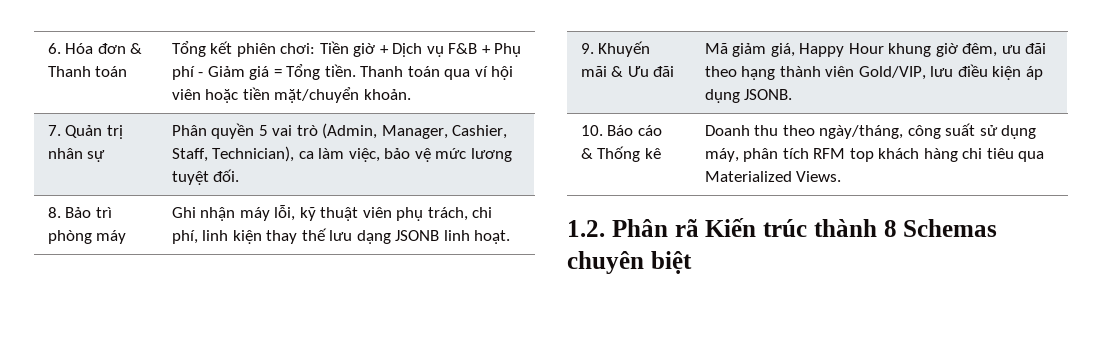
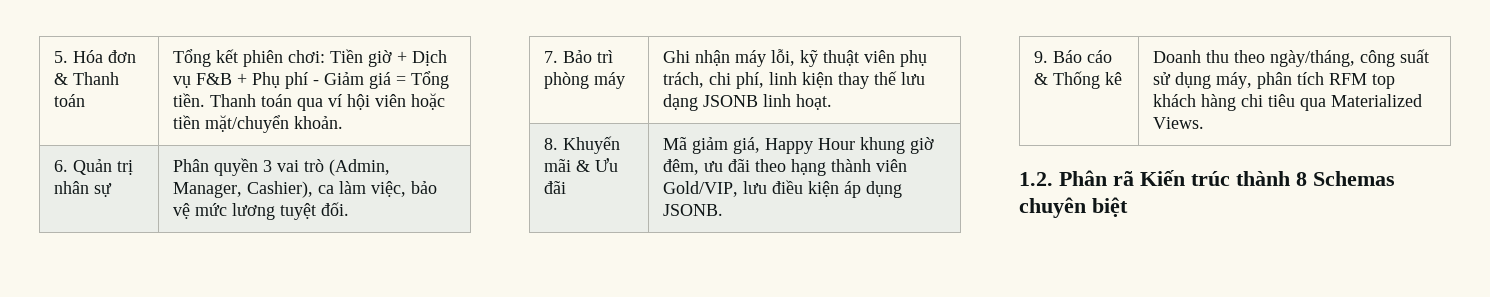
- 6. Hóa đơn & Thanh toán | Tổng kết phiên chơi: Tiền giờ + Dịch vụ F&B + Phụ phí - Giảm giá = Tổng tiền. Thanh toán qua ví hội viên hoặc tiền mặt/chuyển khoản.
+ 5. Hóa đơn & Thanh toán | Tổng kết phiên chơi: Tiền giờ + Dịch vụ F&B + Phụ phí - Giảm giá = Tổng tiền. Thanh toán qua ví hội viên hoặc tiền mặt/chuyển khoản.
- 7. Quản trị nhân sự | Phân quyền 5 vai trò (Admin, Manager, Cashier, Staff, Technician), ca làm việc, bảo vệ mức lương tuyệt đối.
+ 6. Quản trị nhân sự | Phân quyền 3 vai trò (Admin, Manager, Cashier), ca làm việc, bảo vệ mức lương tuyệt đối.
- 8. Bảo trì phòng máy | Ghi nhận máy lỗi, kỹ thuật viên phụ trách, chi phí, linh kiện thay thế lưu dạng JSONB linh hoạt.
+ 7. Bảo trì phòng máy | Ghi nhận máy lỗi, kỹ thuật viên phụ trách, chi phí, linh kiện thay thế lưu dạng JSONB linh hoạt.
- 9. Khuyến mãi & Ưu đãi | Mã giảm giá, Happy Hour khung giờ đêm, ưu đãi theo hạng thành viên Gold/VIP, lưu điều kiện áp dụng JSONB.
+ 8. Khuyến mãi & Ưu đãi | Mã giảm giá, Happy Hour khung giờ đêm, ưu đãi theo hạng thành viên Gold/VIP, lưu điều kiện áp dụng JSONB.
- 10. Báo cáo & Thống kê | Doanh thu theo ngày/tháng, công suất sử dụng máy, phân tích RFM top khách hàng chi tiêu qua Materialized Views.
+ 9. Báo cáo & Thống kê | Doanh thu theo ngày/tháng, công suất sử dụng máy, phân tích RFM top khách hàng chi tiêu qua Materialized Views.

